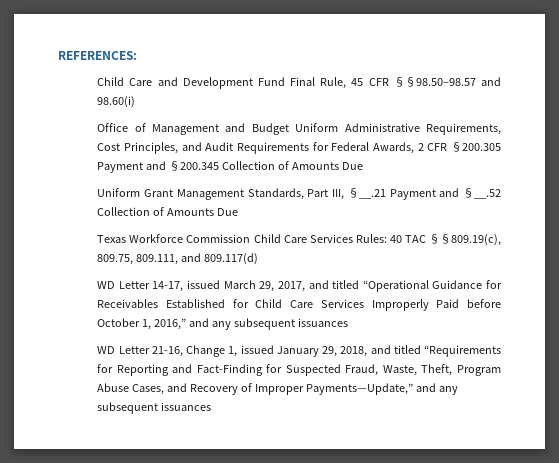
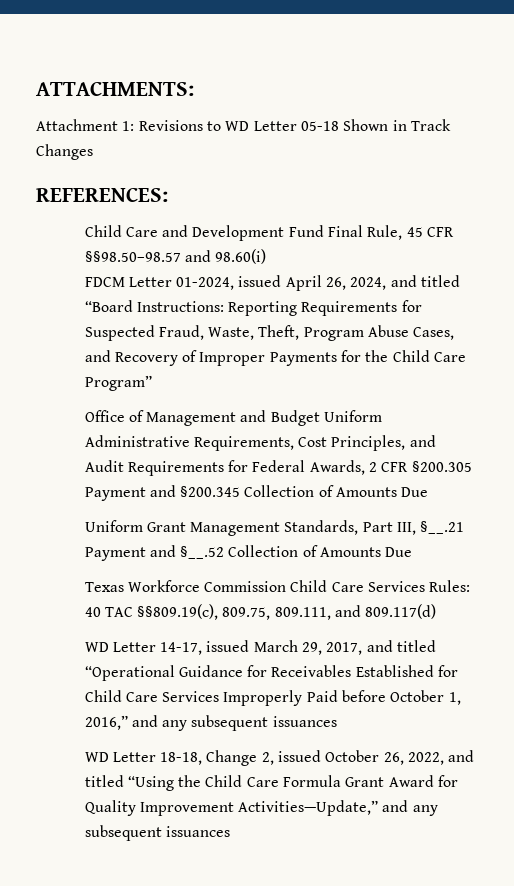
+ ATTACHMENTS:
+ Attachment 1: Revisions to WD Letter 05-18 Shown in Track Changes
+ FDCM Letter 01-2024, issued April 26, 2024, and titled “Board Instructions: Reporting Requirements for Suspected Fraud, Waste, Theft, Program Abuse Cases, and Recovery of Improper Payments for the Child Care Program”
- WD Letter 21-16, Change 1, issued January 29, 2018, and titled “Requirements for Reporting and Fact-Finding for Suspected Fraud, Waste, Theft, Program Abuse Cases, and Recovery of Improper Payments—Update,” and any subsequent issuances
+ WD Letter 18-18, Change 2, issued October 26, 2022, and titled “Using the Child Care Formula Grant Award for Quality Improvement Activities—Update,” and any subsequent issuances

